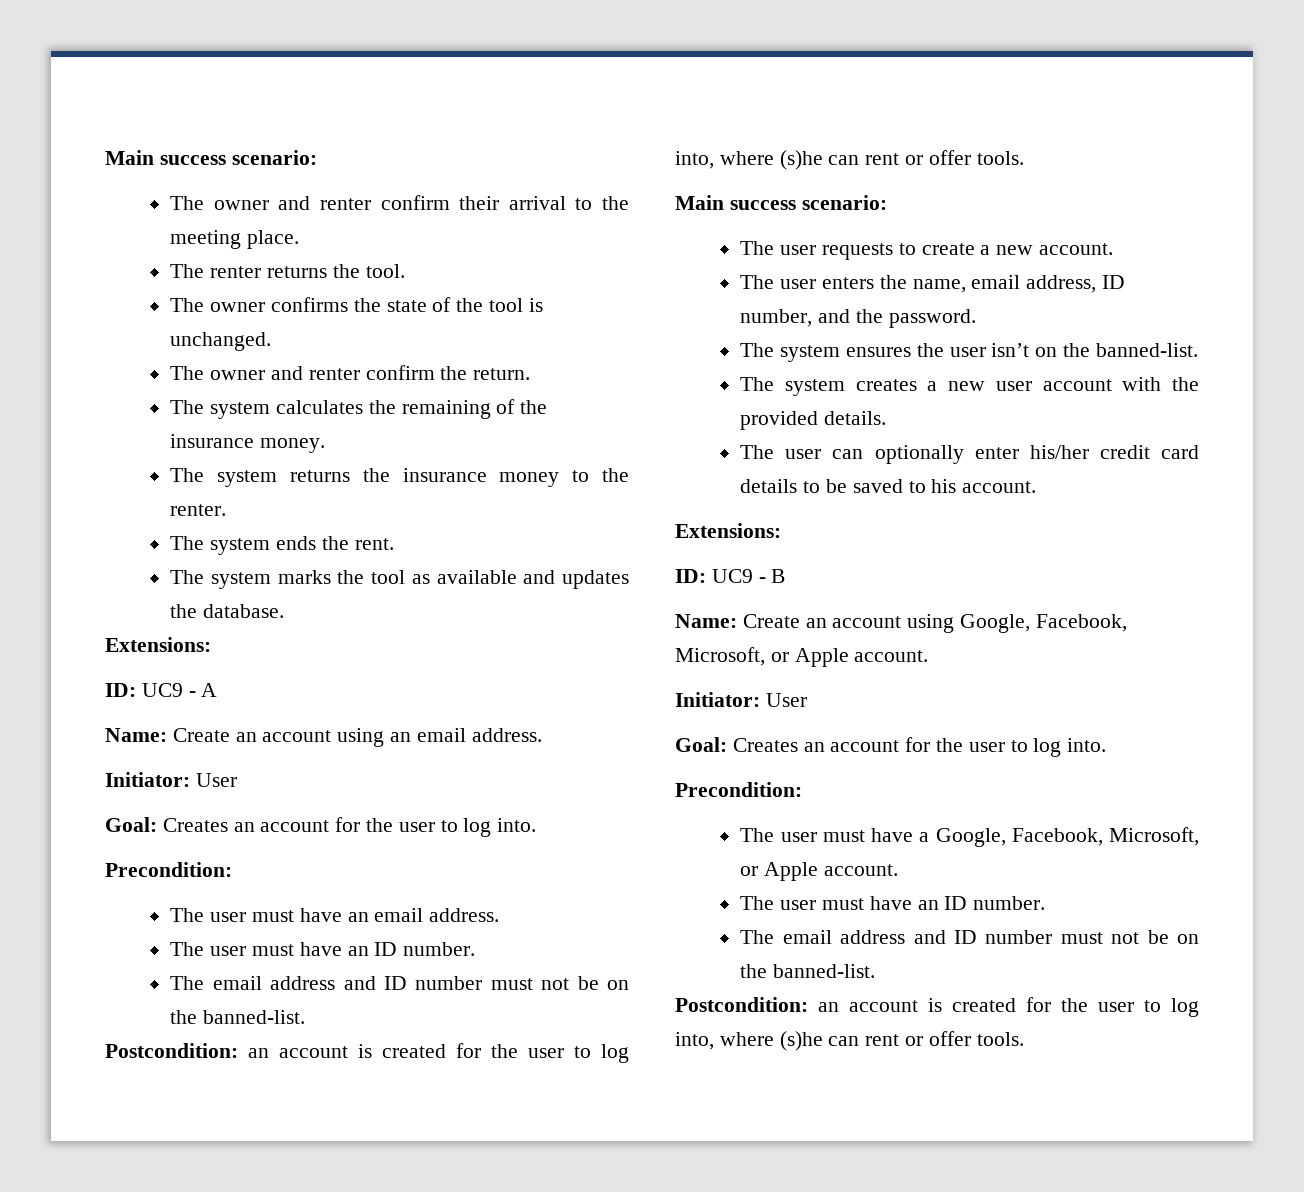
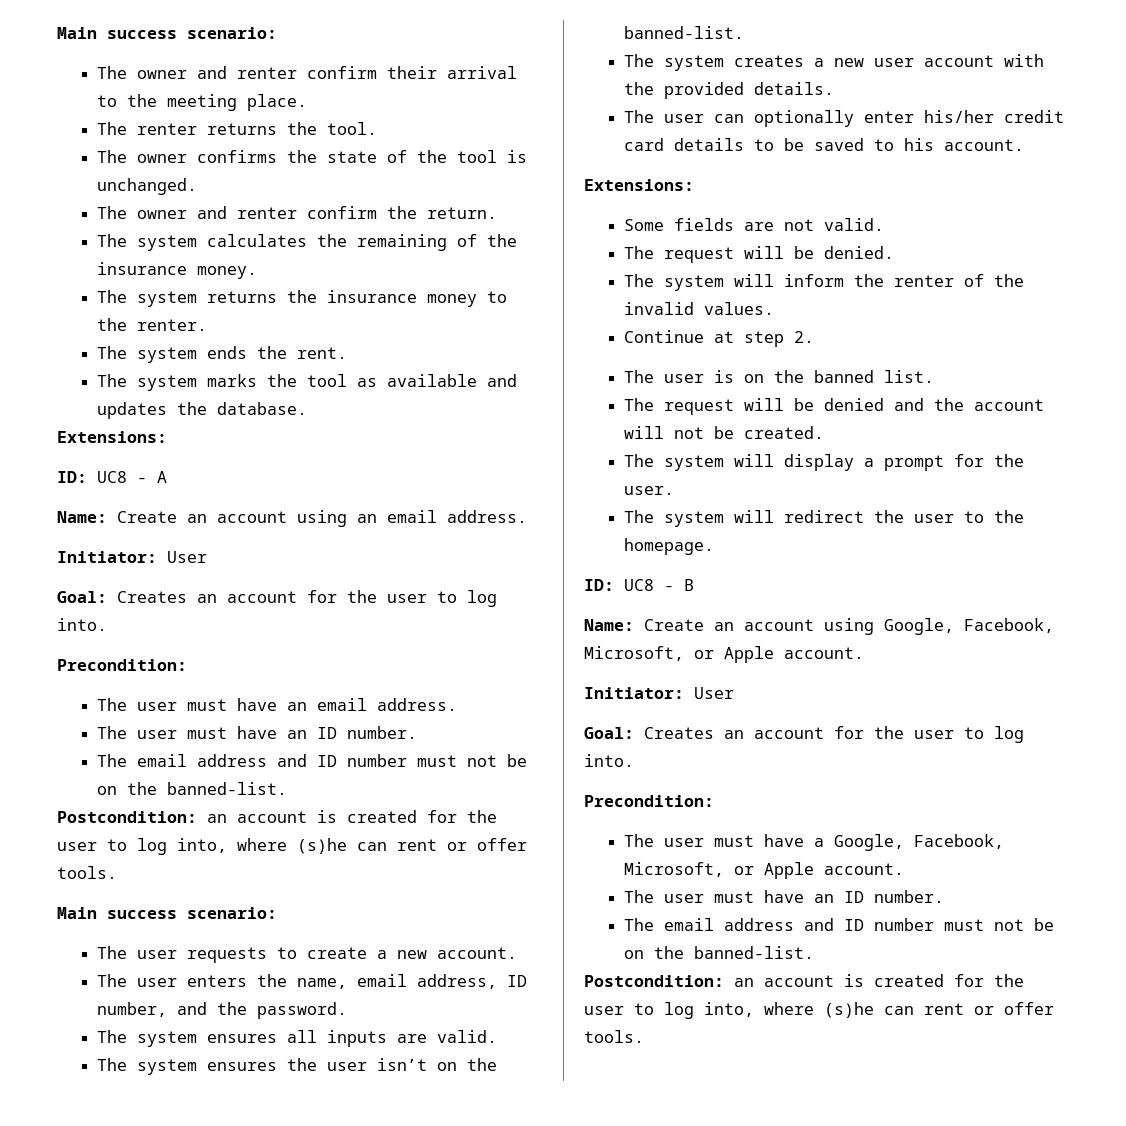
- ID: UC9 - A
+ ID: UC8 - A
+ The system ensures all inputs are valid.
- ID: UC9 - B
+ Some fields are not valid.
+ The request will be denied.
+ The system will inform the renter of the invalid values.
+ Continue at step 2.
+ The user is on the banned list.
+ The request will be denied and the account will not be created.
+ The system will display a prompt for the user.
+ The system will redirect the user to the homepage.
+ ID: UC8 - B

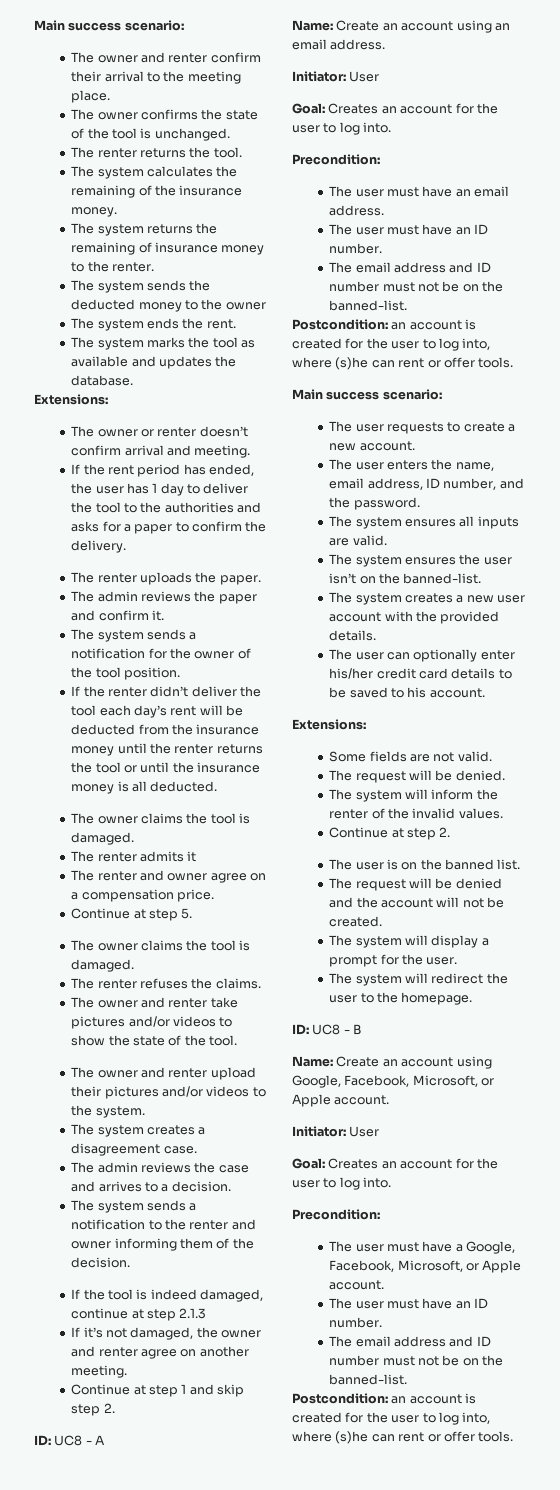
- The renter returns the tool.
- The owner and renter confirm the return.
+ The renter returns the tool.
- The system returns the insurance money to the renter.
+ The system returns the remaining of insurance money to the renter.
+ The system sends the deducted money to the owner
+ The owner or renter doesn’t confirm arrival and meeting.
+ If the rent period has ended, the user has 1 day to deliver the tool to the authorities and asks for a paper to confirm the delivery.
+ The renter uploads the paper.
+ The admin reviews the paper and confirm it.
+ The system sends a notification for the owner of the tool position.
+ If the renter didn’t deliver the tool each day’s rent will be deducted from the insurance money until the renter returns the tool or until the insurance money is all deducted.
+ The owner claims the tool is damaged.
+ The renter admits it
+ The renter and owner agree on a compensation price.
+ Continue at step 5.
+ The owner claims the tool is damaged.
+ The renter refuses the claims.
+ The owner and renter take pictures and/or videos to show the state of the tool.
+ The owner and renter upload their pictures and/or videos to the system.
+ The system creates a disagreement case.
+ The admin reviews the case and arrives to a decision.
+ The system sends a notification to the renter and owner informing them of the decision.
+ If the tool is indeed damaged, continue at step 2.1.3
+ If it’s not damaged, the owner and renter agree on another meeting.
+ Continue at step 1 and skip step 2.

